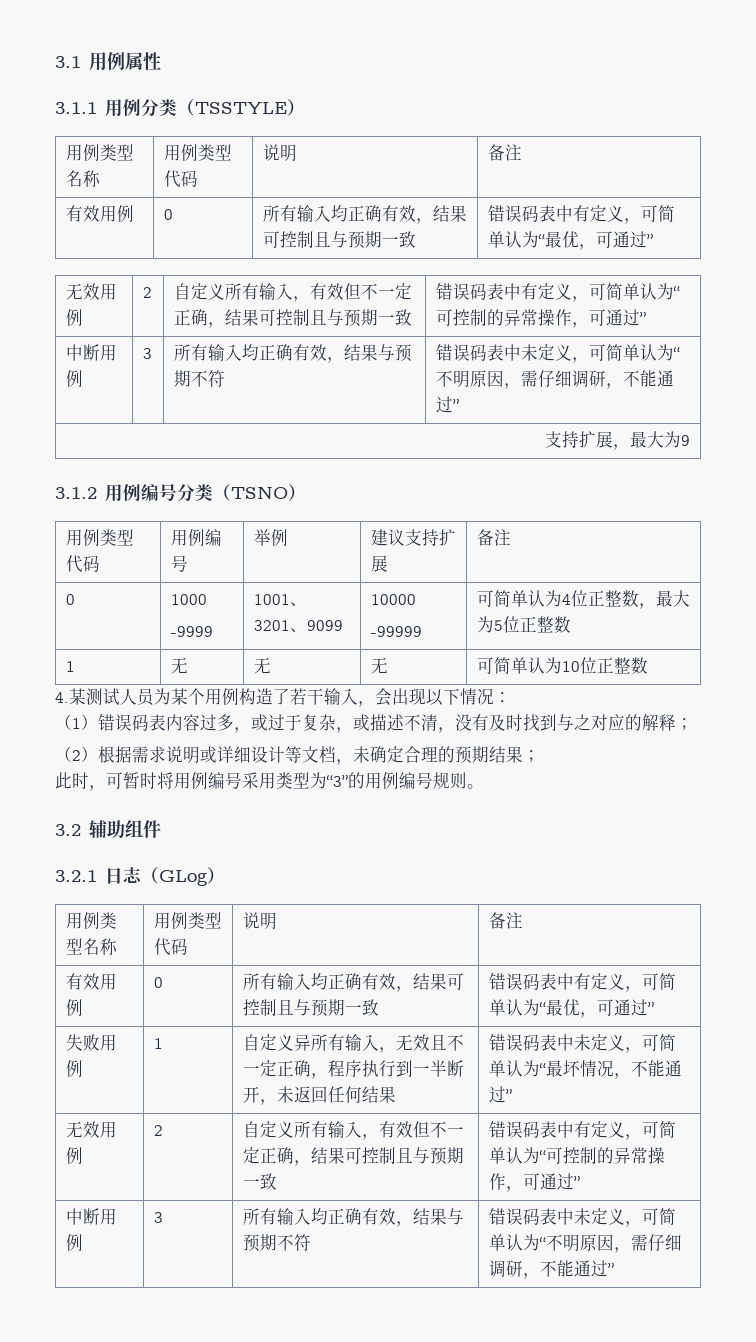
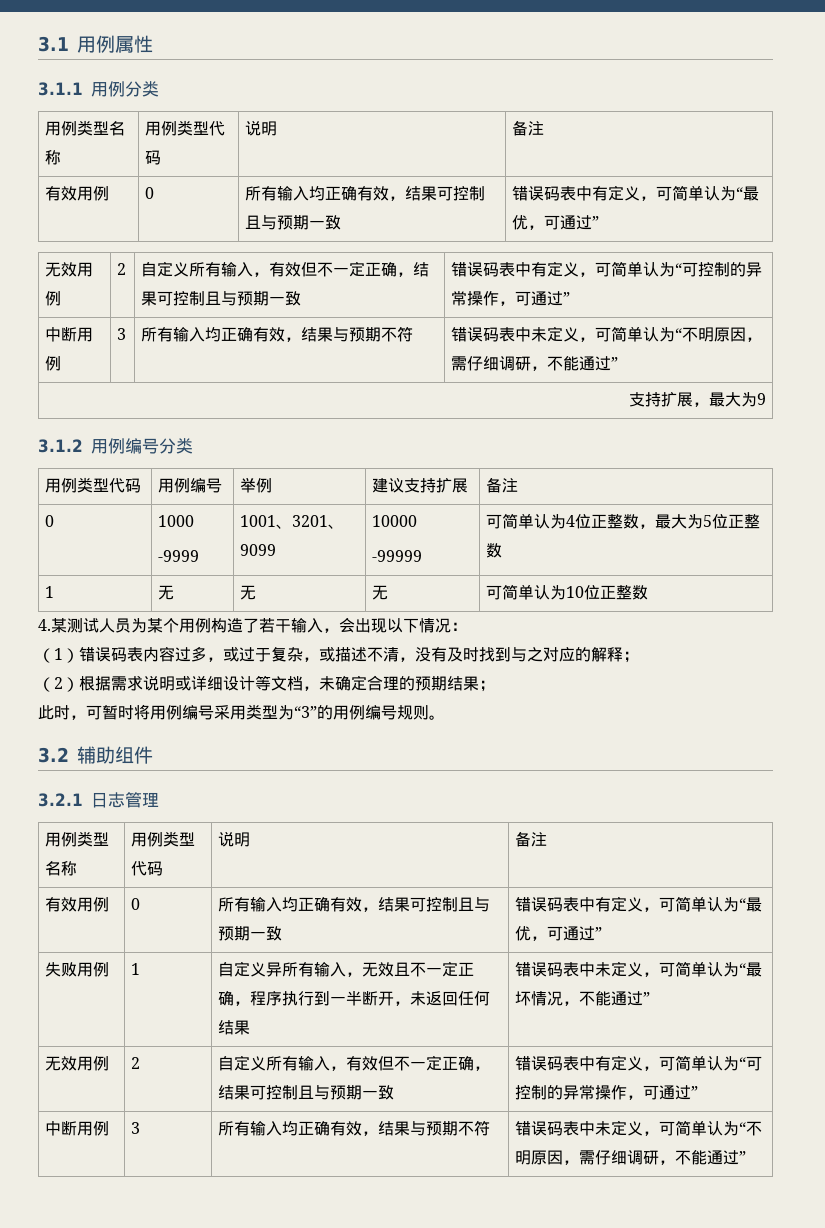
- 3.1.1用例分类（TSSTYLE）
+ 3.1.1用例分类
- 3.1.2用例编号分类（TSNO）
+ 3.1.2用例编号分类
- 3.2.1日志（GLog）
+ 3.2.1日志管理

